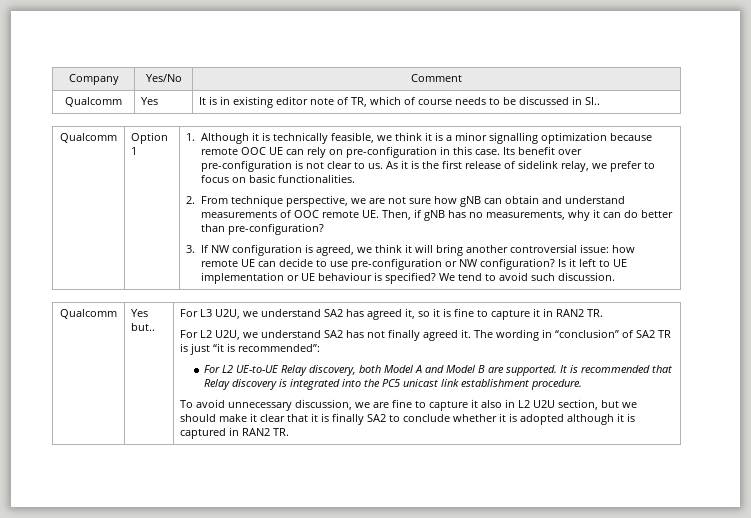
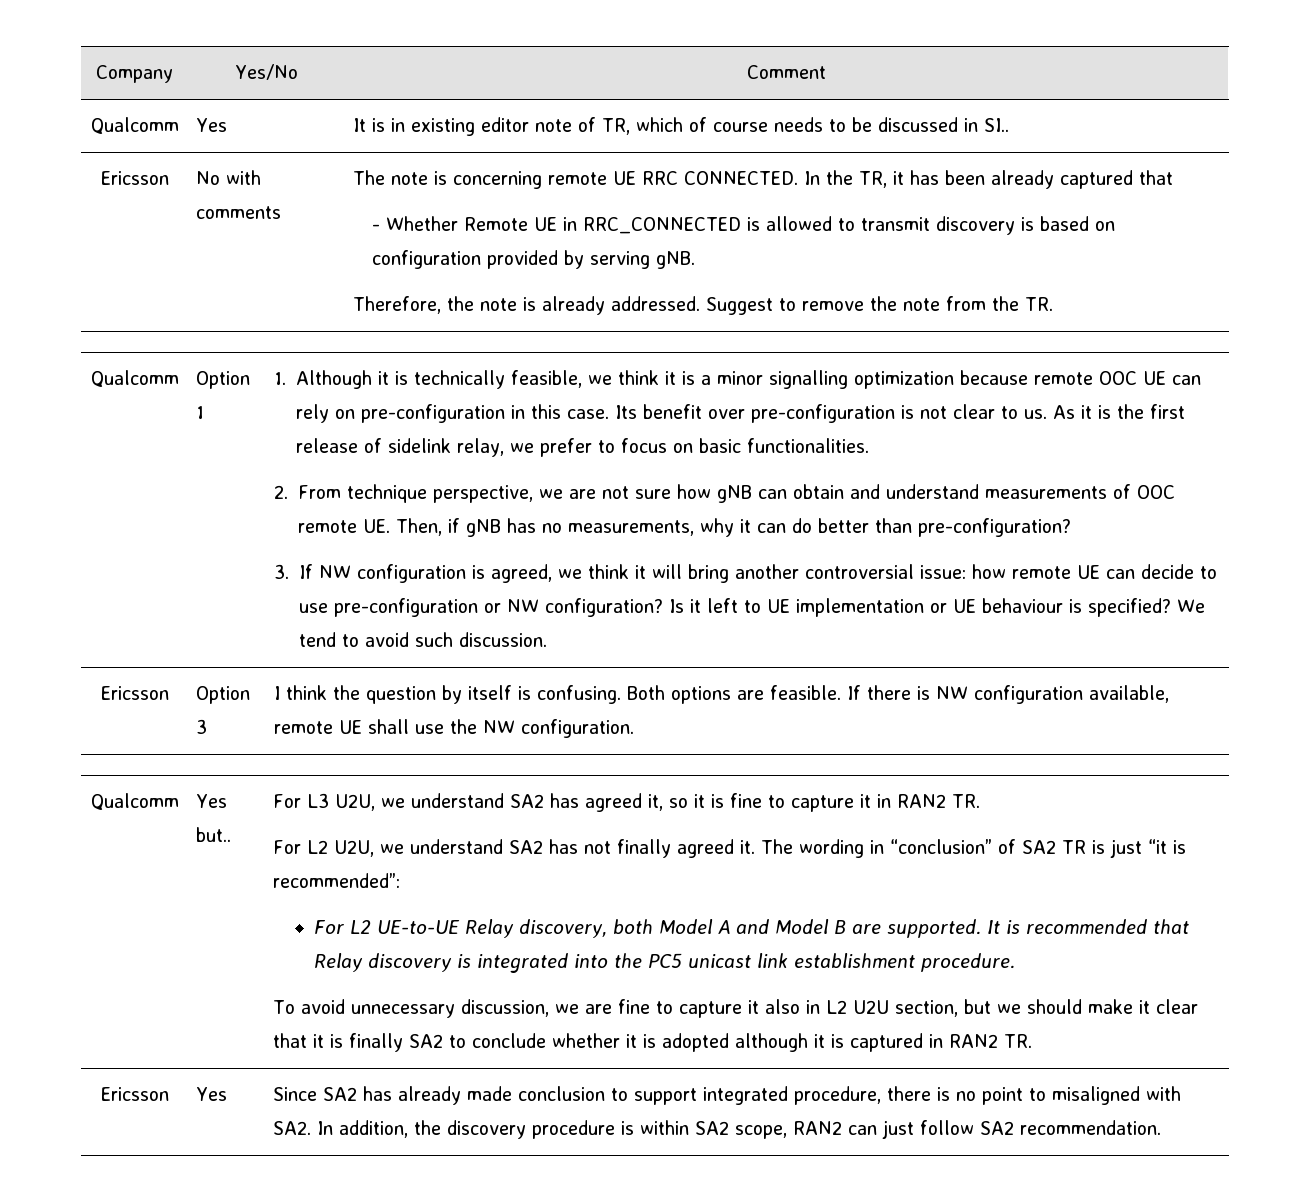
+ Ericsson | No with comments | The note is concerning remote UE RRC CONNECTED. In the TR, it has been already captured that
+ - Whether Remote UE in RRC_CONNECTED is allowed to transmit discovery is based on configuration provided by serving gNB.
+ Therefore, the note is already addressed. Suggest to remove the note from the TR.
+ Ericsson | Option 3 | I think the question by itself is confusing. Both options are feasible. If there is NW configuration available, remote UE shall use the NW configuration.
+ Ericsson | Yes | Since SA2 has already made conclusion to support integrated procedure, there is no point to misaligned with SA2. In addition, the discovery procedure is within SA2 scope, RAN2 can just follow SA2 recommendation.

